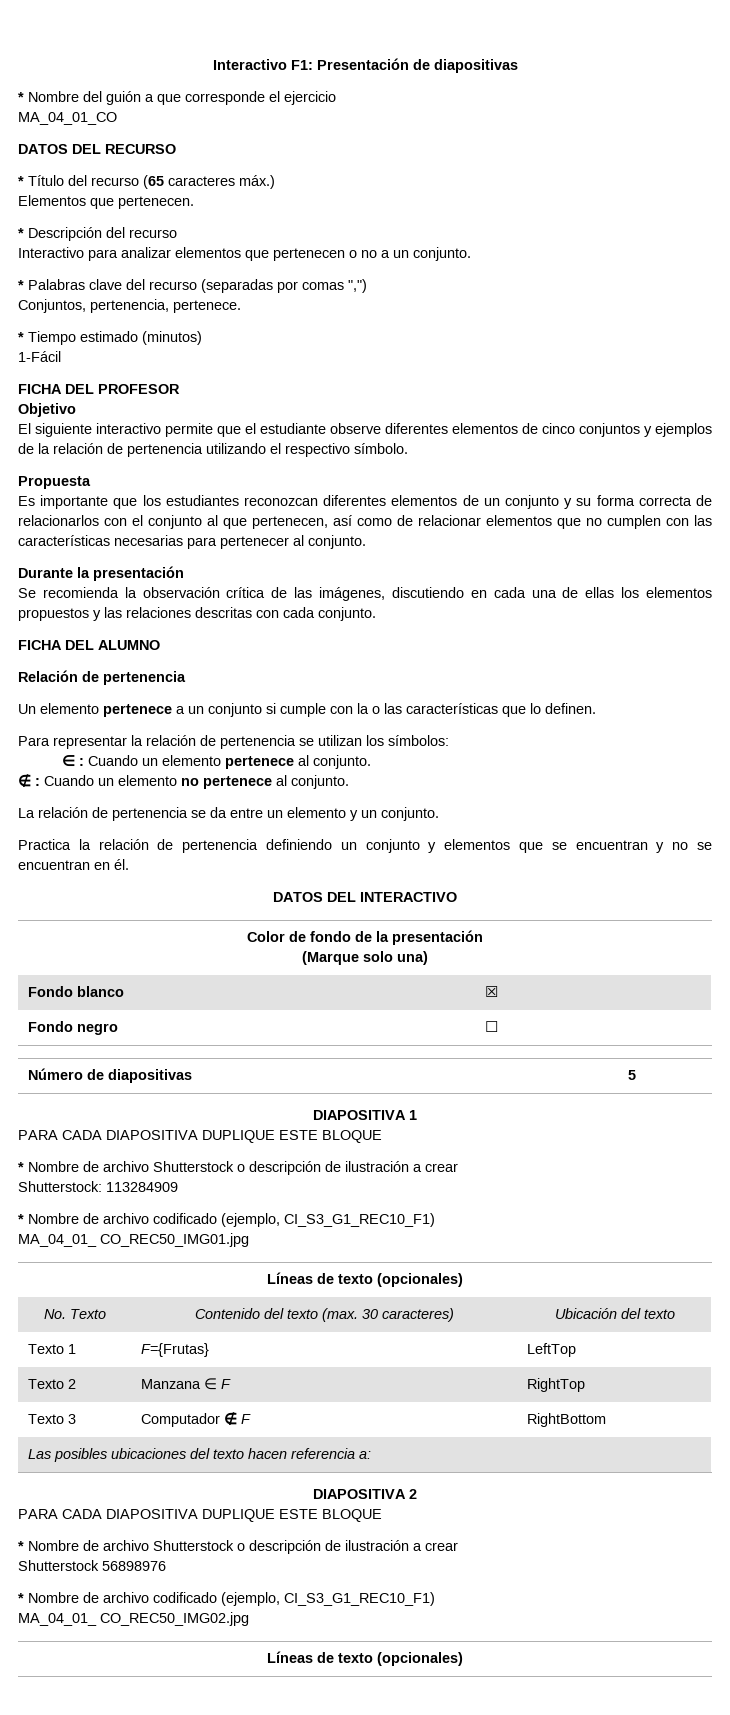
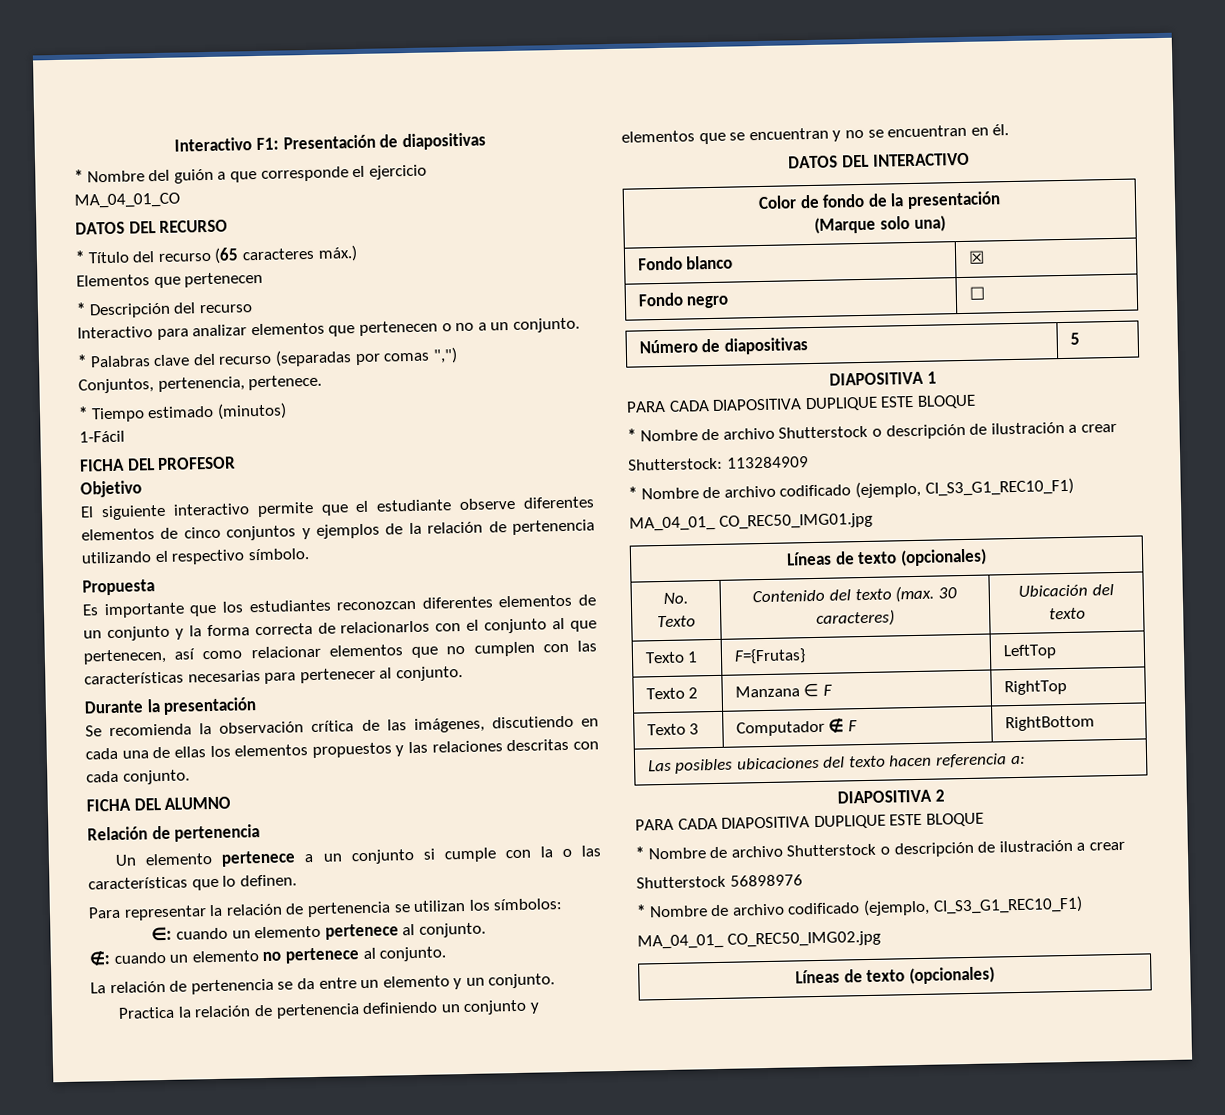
- Elementos que pertenecen.
+ Elementos que pertenecen
- Es importante que los estudiantes reconozcan diferentes elementos de un conjunto y su forma correcta de relacionarlos con el conjunto al que pertenecen, así como de relacionar elementos que no cumplen con las características necesarias para pertenecer al conjunto.
+ Es importante que los estudiantes reconozcan diferentes elementos de un conjunto y la forma correcta de relacionarlos con el conjunto al que pertenecen, así como relacionar elementos que no cumplen con las características necesarias para pertenecer al conjunto.
- ∈ : Cuando un elemento pertenece al conjunto.
+ ∈: cuando un elemento pertenece al conjunto.
- ∉ : Cuando un elemento no pertenece al conjunto.
+ ∉: cuando un elemento no pertenece al conjunto.

